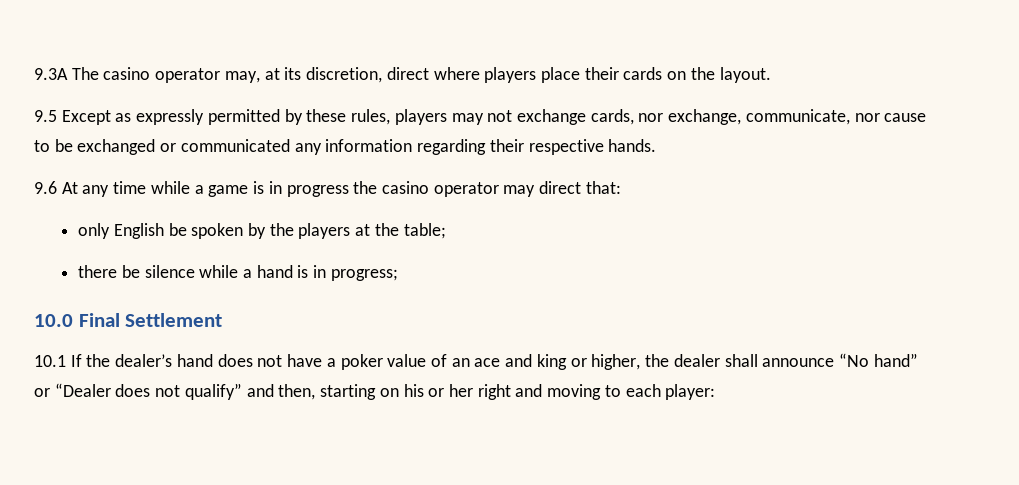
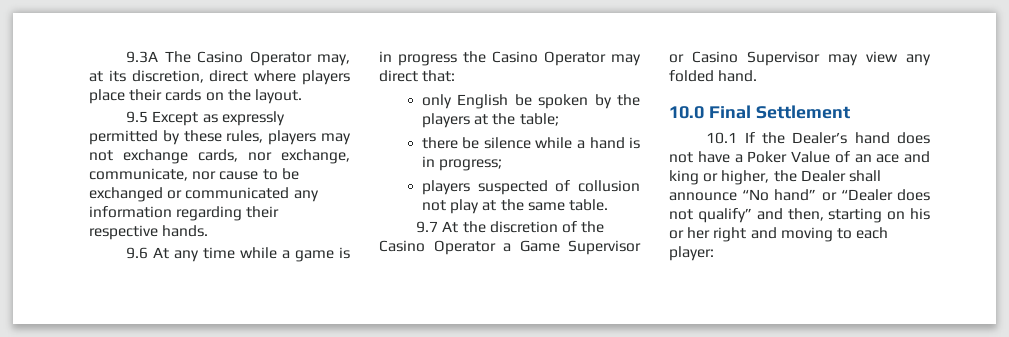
- 9.3A The casino operator may, at its discretion, direct where players place their cards on the layout.
+ 9.3A The Casino Operator may, at its discretion, direct where players place their cards on the layout.
- 9.6 At any time while a game is in progress the casino operator may direct that:
+ 9.6 At any time while a game is in progress the Casino Operator may direct that:
+ players suspected of collusion not play at the same table.
+ 9.7 At the discretion of the Casino Operator a Game Supervisor or Casino Supervisor may view any folded hand.
- 10.1 If the dealer’s hand does not have a poker value of an ace and king or higher, the dealer shall announce “No hand” or “Dealer does not qualify” and then, starting on his or her right and moving to each player:
+ 10.1 If the Dealer’s hand does not have a Poker Value of an ace and king or higher, the Dealer shall announce “No hand” or “Dealer does not qualify” and then, starting on his or her right and moving to each player:

